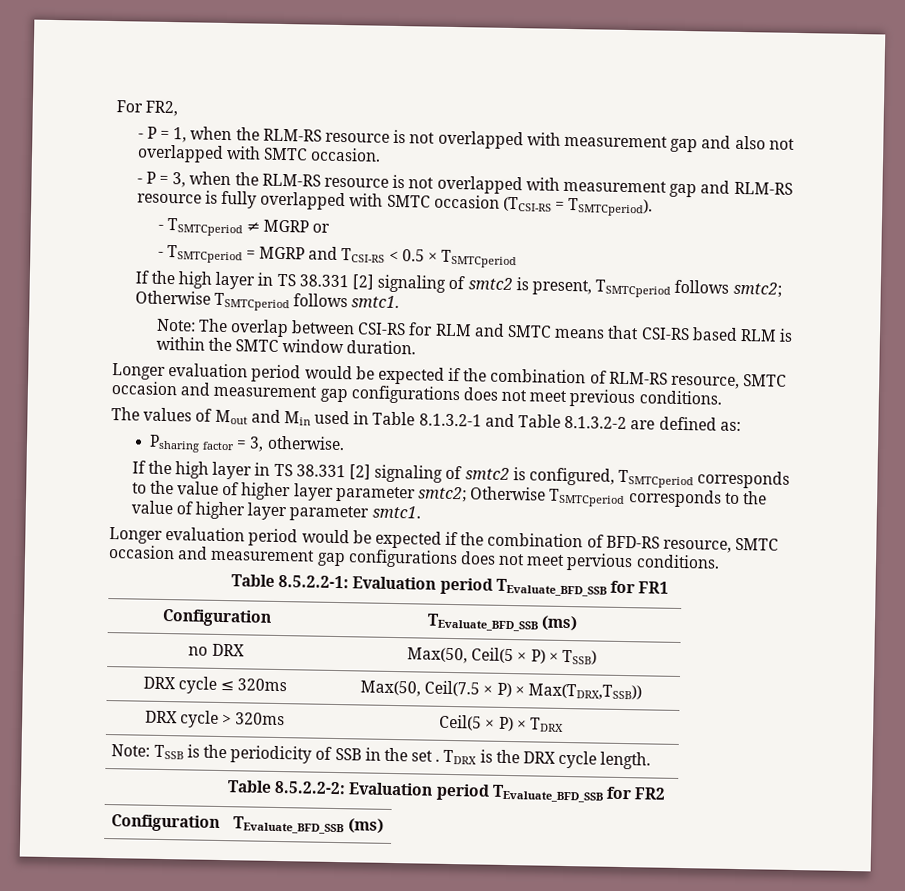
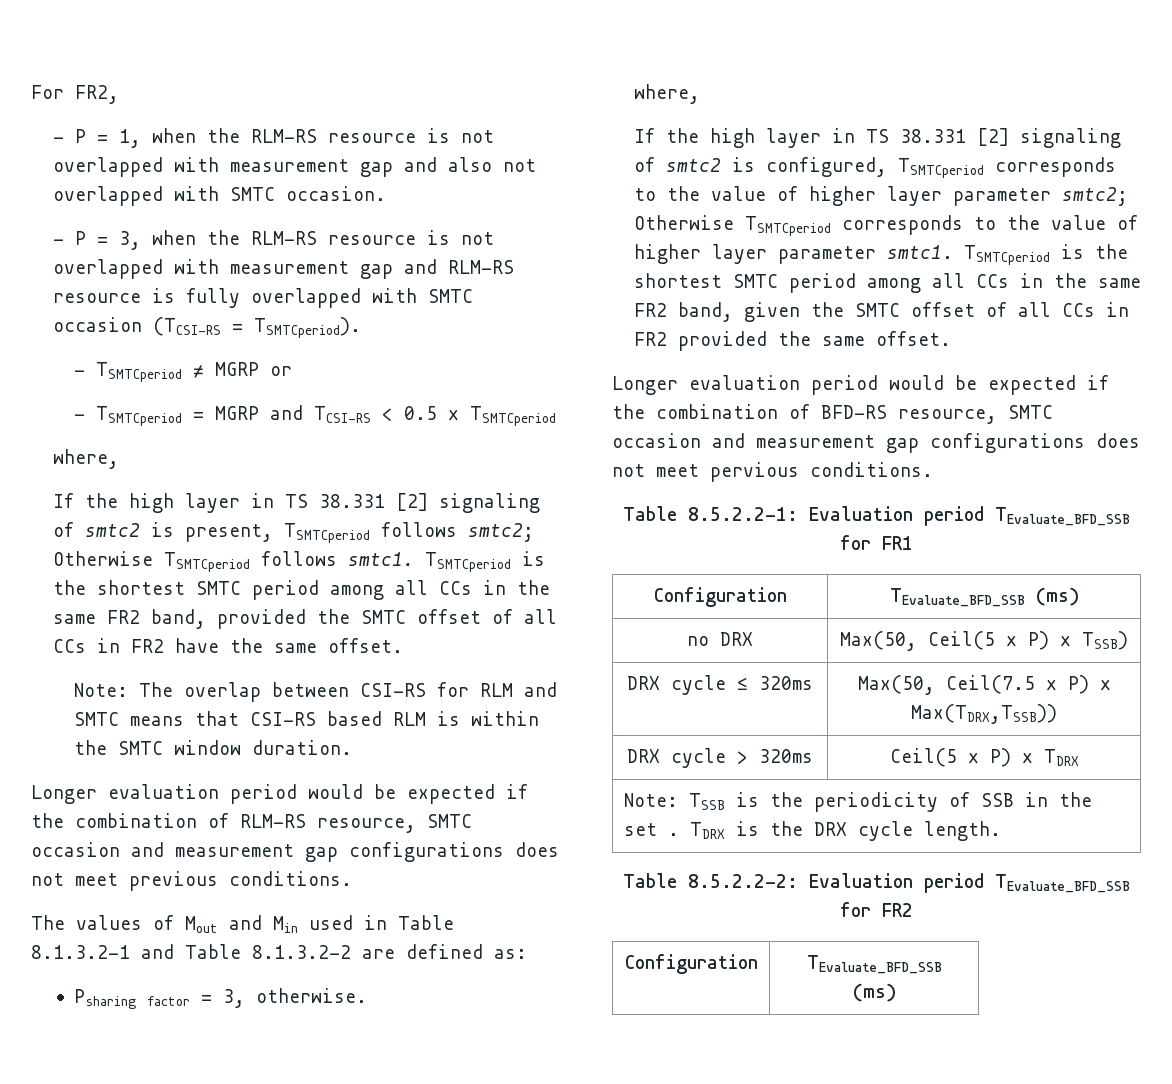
  - TSMTCperiod = MGRP and TCSI-RS < 0.5 × TSMTCperiod
+ where,
+ TSMTCperiod is the shortest SMTC period among all CCs in the same FR2 band, provided the SMTC offset of all CCs in FR2 have the same offset.
  Psharing factor = 3, otherwise.
+ where,
+ TSMTCperiod is the shortest SMTC period among all CCs in the same FR2 band, given the SMTC offset of all CCs in FR2 provided the same offset.

